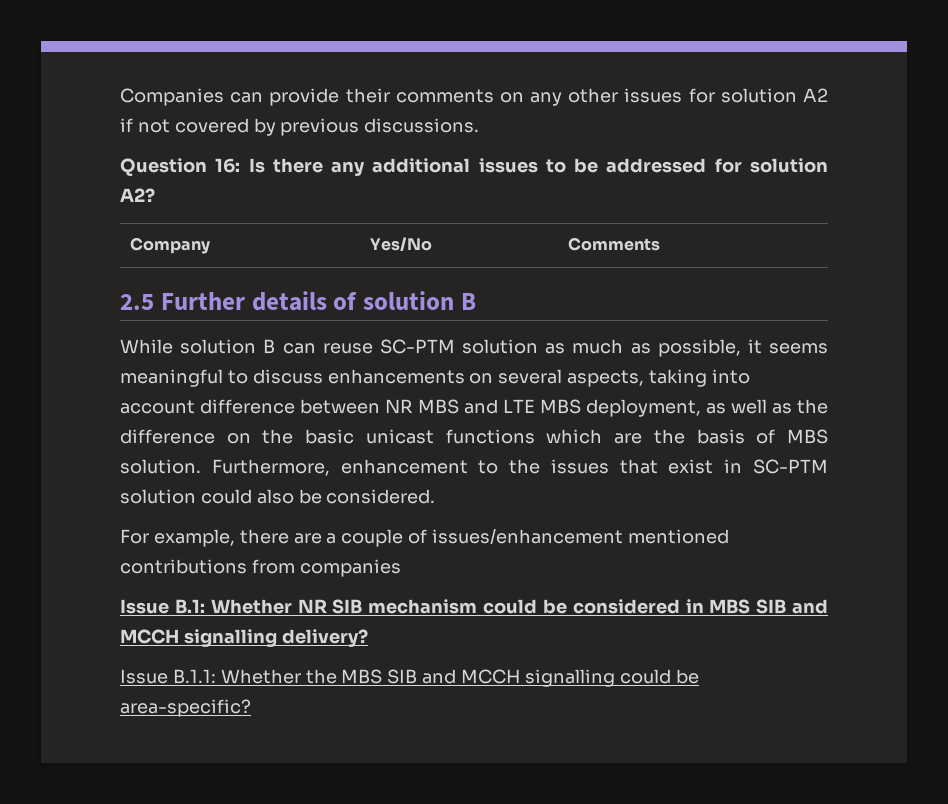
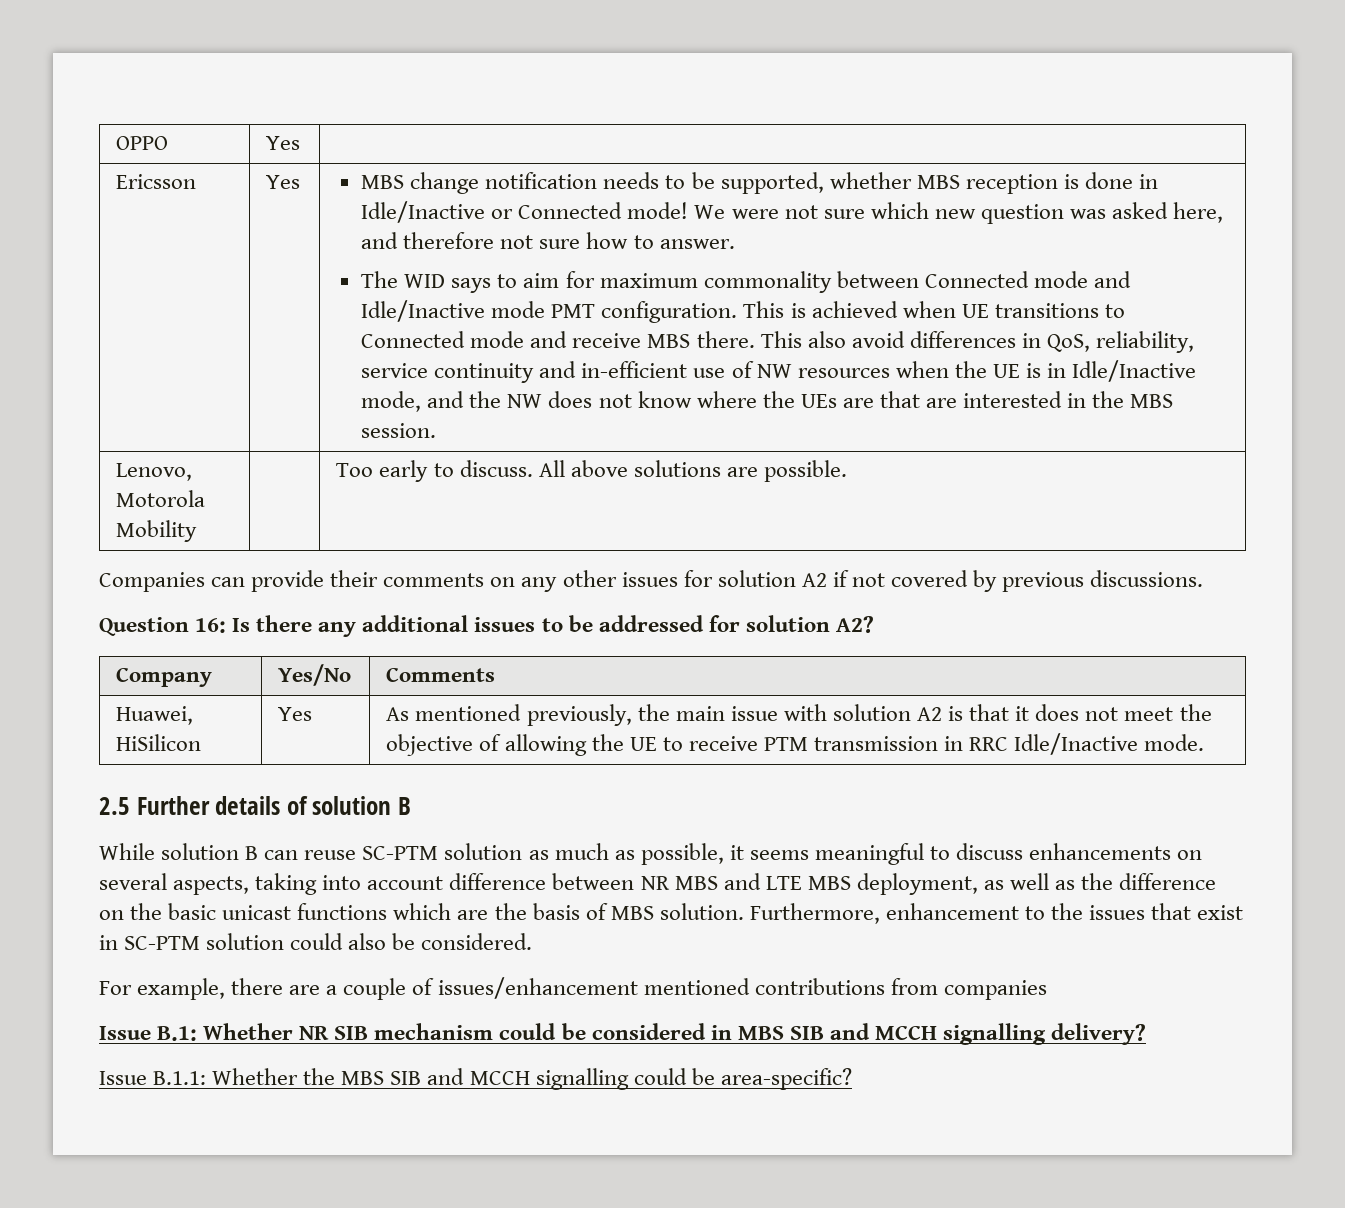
+ OPPO | Yes |
+ Ericsson | Yes | MBS change notification needs to be supported, whether MBS reception is done in Idle/Inactive or Connected mode! We were not sure which new question was asked here, and therefore not sure how to answer.
+ The WID says to aim for maximum commonality between Connected mode and Idle/Inactive mode PMT configuration. This is achieved when UE transitions to Connected mode and receive MBS there. This also avoid differences in QoS, reliability, service continuity and in-efficient use of NW resources when the UE is in Idle/Inactive mode, and the NW does not know where the UEs are that are interested in the MBS session.
+ Lenovo, Motorola Mobility | | Too early to discuss. All above solutions are possible.
+ Huawei, HiSilicon | Yes | As mentioned previously, the main issue with solution A2 is that it does not meet the objective of allowing the UE to receive PTM transmission in RRC Idle/Inactive mode.

